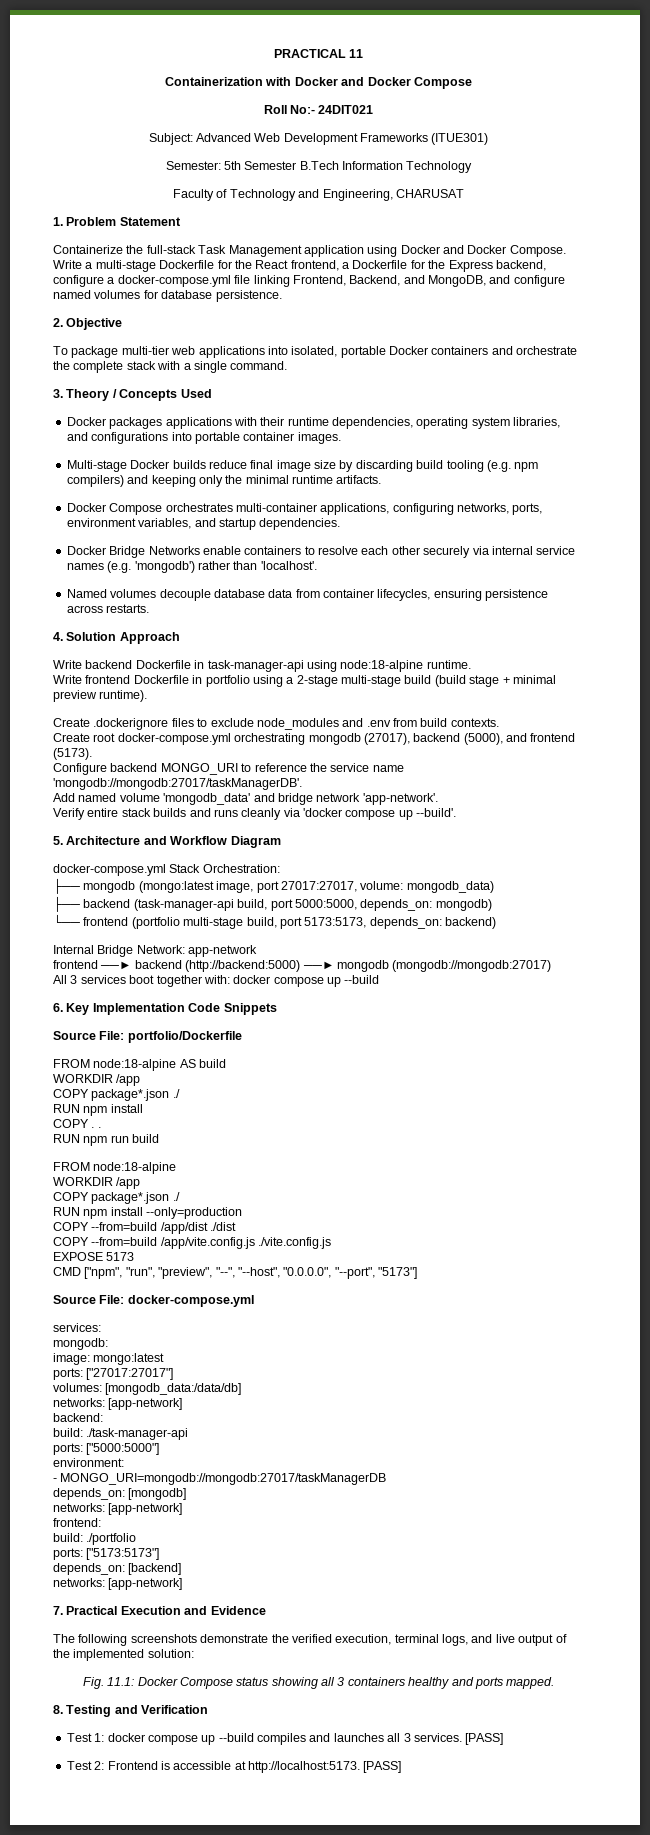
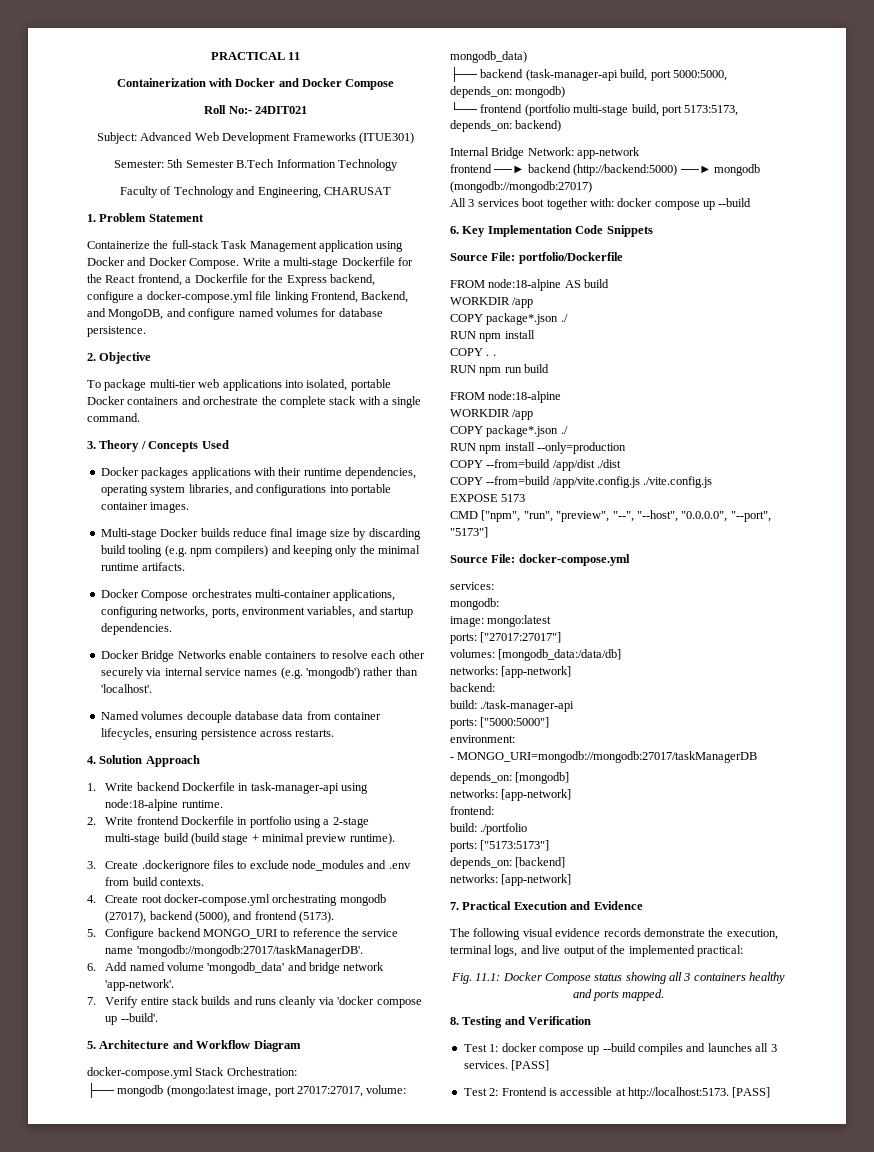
- Write backend Dockerfile in task-manager-api using node:18-alpine runtime.
+ 1. Write backend Dockerfile in task-manager-api using node:18-alpine runtime.
- Write frontend Dockerfile in portfolio using a 2-stage multi-stage build (build stage + minimal preview runtime).
+ 2. Write frontend Dockerfile in portfolio using a 2-stage multi-stage build (build stage + minimal preview runtime).
- Create .dockerignore files to exclude node_modules and .env from build contexts.
+ 3. Create .dockerignore files to exclude node_modules and .env from build contexts.
- Create root docker-compose.yml orchestrating mongodb (27017), backend (5000), and frontend (5173).
+ 4. Create root docker-compose.yml orchestrating mongodb (27017), backend (5000), and frontend (5173).
- Configure backend MONGO_URI to reference the service name 'mongodb://mongodb:27017/taskManagerDB'.
+ 5. Configure backend MONGO_URI to reference the service name 'mongodb://mongodb:27017/taskManagerDB'.
- Add named volume 'mongodb_data' and bridge network 'app-network'.
+ 6. Add named volume 'mongodb_data' and bridge network 'app-network'.
- Verify entire stack builds and runs cleanly via 'docker compose up --build'.
+ 7. Verify entire stack builds and runs cleanly via 'docker compose up --build'.
- The following screenshots demonstrate the verified execution, terminal logs, and live output of the implemented solution:
+ The following visual evidence records demonstrate the execution, terminal logs, and live output of the implemented practical:

